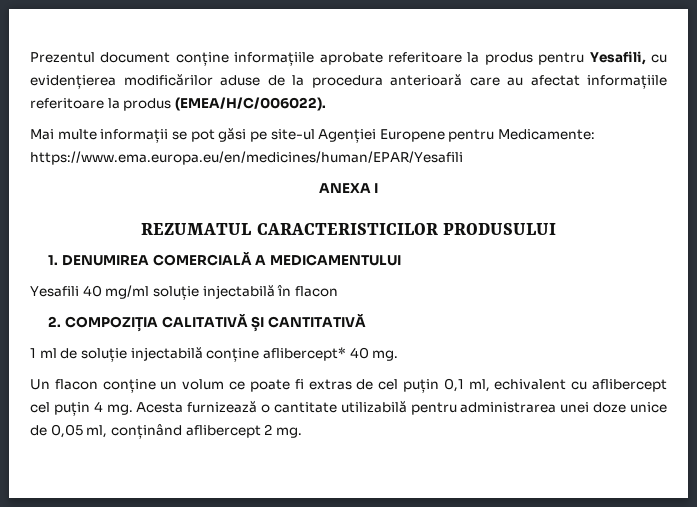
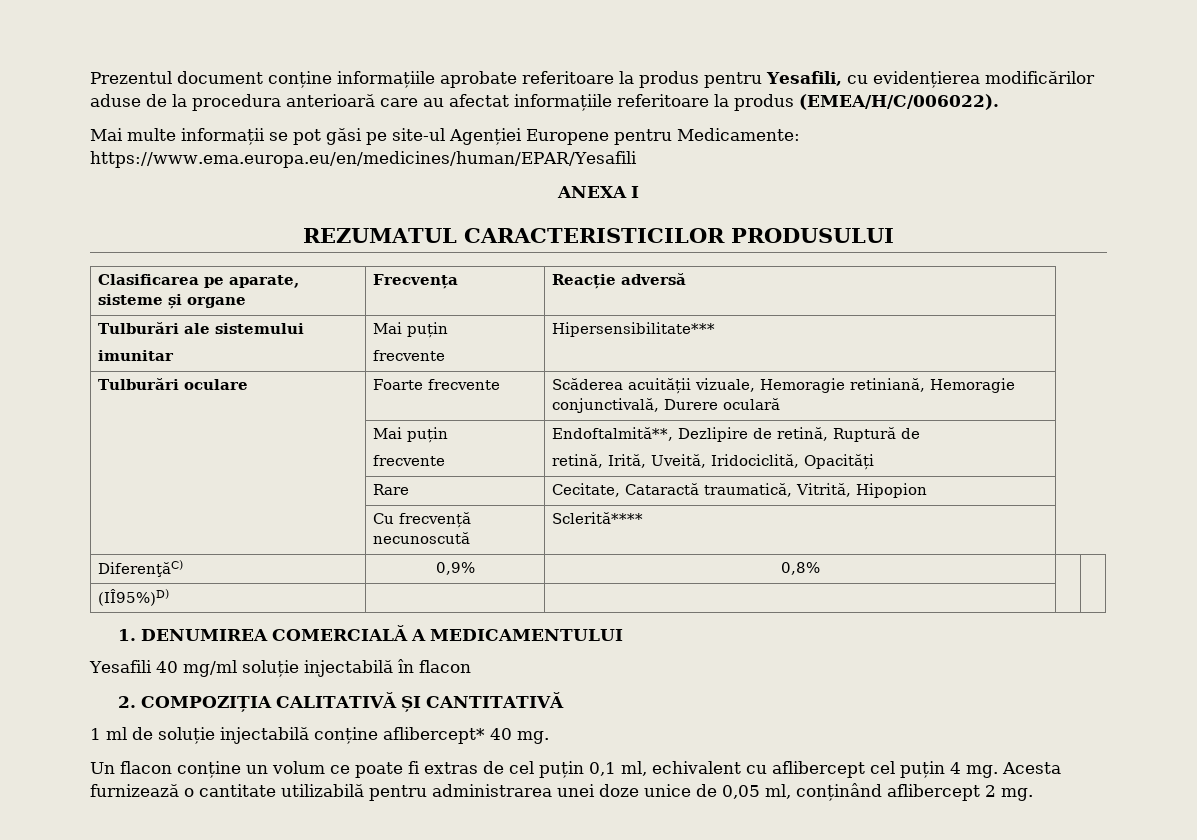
+ Clasificarea pe aparate, sisteme și organe | Frecvența | Reacție adversă
+ Tulburări ale sistemului
+ imunitar | Mai puțin
+ frecvente | Hipersensibilitate***
+ Tulburări oculare | Foarte frecvente | Scăderea acuității vizuale, Hemoragie retiniană, Hemoragie conjunctivală, Durere oculară
+ | Mai puțin
+ frecvente | Endoftalmită**, Dezlipire de retină, Ruptură de
+ retină, Irită, Uveită, Iridociclită, Opacități
+ | Rare | Cecitate, Cataractă traumatică, Vitrită, Hipopion
+ | Cu frecvență necunoscută | Sclerită****
+ DiferenţăC) | 0,9% | 0,8% | |
+ (IÎ95%)D) | | | |

